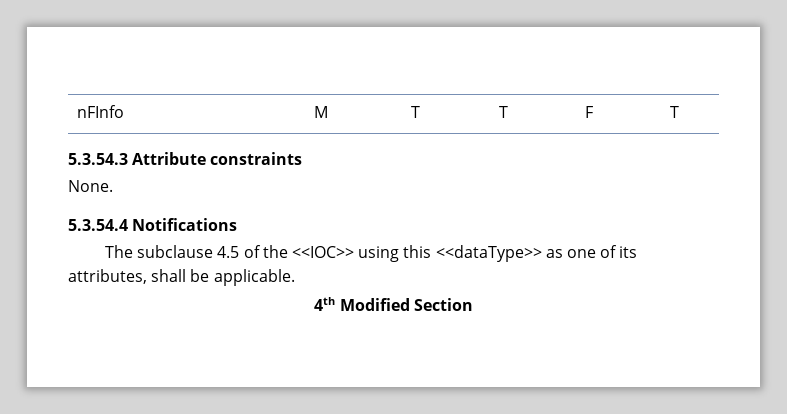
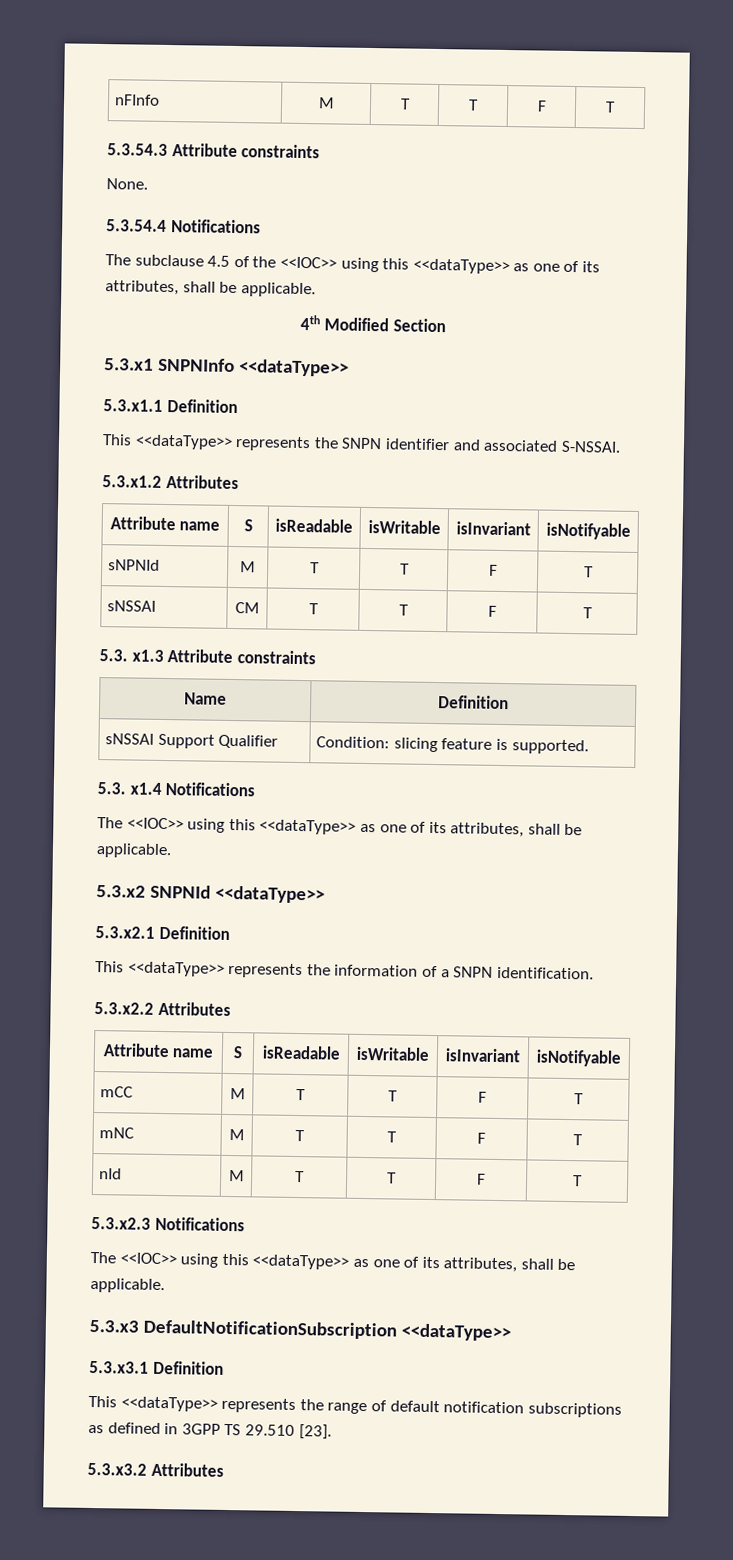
+ 5.3.x1 SNPNInfo <<dataType>>
+ 5.3.x1.1 Definition
+ This <<dataType>> represents the SNPN identifier and associated S-NSSAI.
+ 5.3.x1.2 Attributes
+ Attribute name | S | isReadable | isWritable | isInvariant | isNotifyable
+ sNPNId | M | T | T | F | T
+ sNSSAI | CM | T | T | F | T
+ 5.3. x1.3 Attribute constraints
+ Name | Definition
+ sNSSAI Support Qualifier | Condition: slicing feature is supported.
+ 5.3. x1.4 Notifications
+ The <<IOC>> using this <<dataType>> as one of its attributes, shall be applicable.
+ 5.3.x2 SNPNId <<dataType>>
+ 5.3.x2.1 Definition
+ This <<dataType>> represents the information of a SNPN identification.
+ 5.3.x2.2 Attributes
+ Attribute name | S | isReadable | isWritable | isInvariant | isNotifyable
+ mCC | M | T | T | F | T
+ mNC | M | T | T | F | T
+ nId | M | T | T | F | T
+ 5.3.x2.3 Notifications
+ The <<IOC>> using this <<dataType>> as one of its attributes, shall be applicable.
+ 5.3.x3 DefaultNotificationSubscription <<dataType>>
+ 5.3.x3.1 Definition
+ This <<dataType>> represents the range of default notification subscriptions as defined in 3GPP TS 29.510 [23].
+ 5.3.x3.2 Attributes

